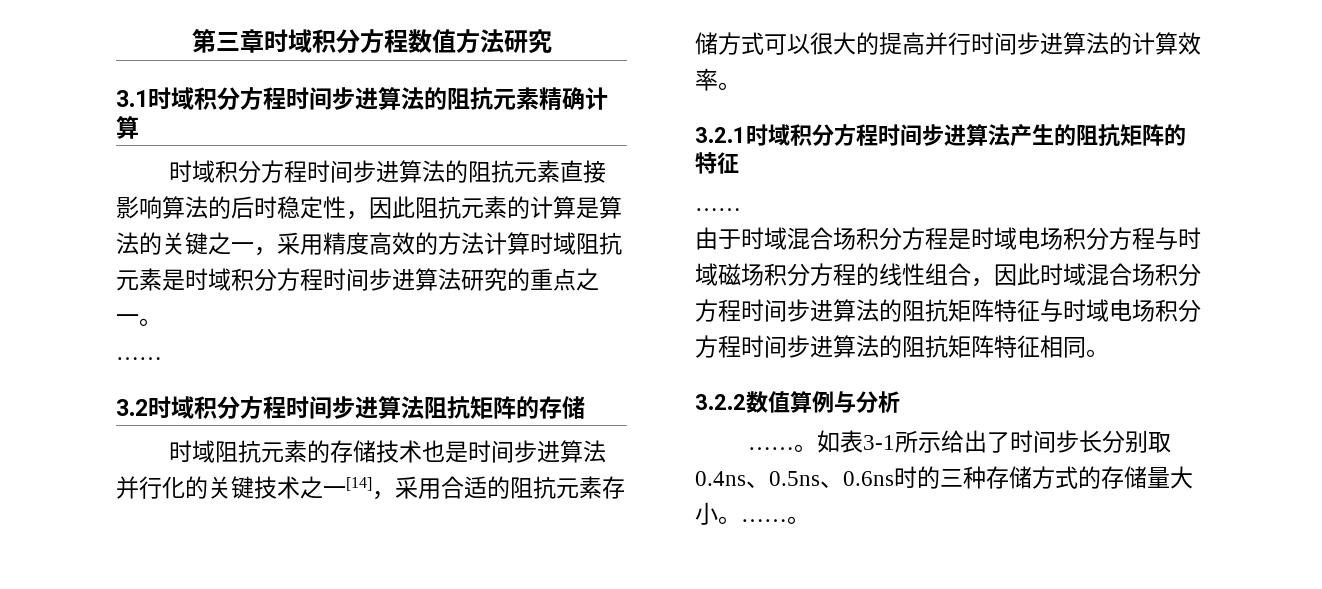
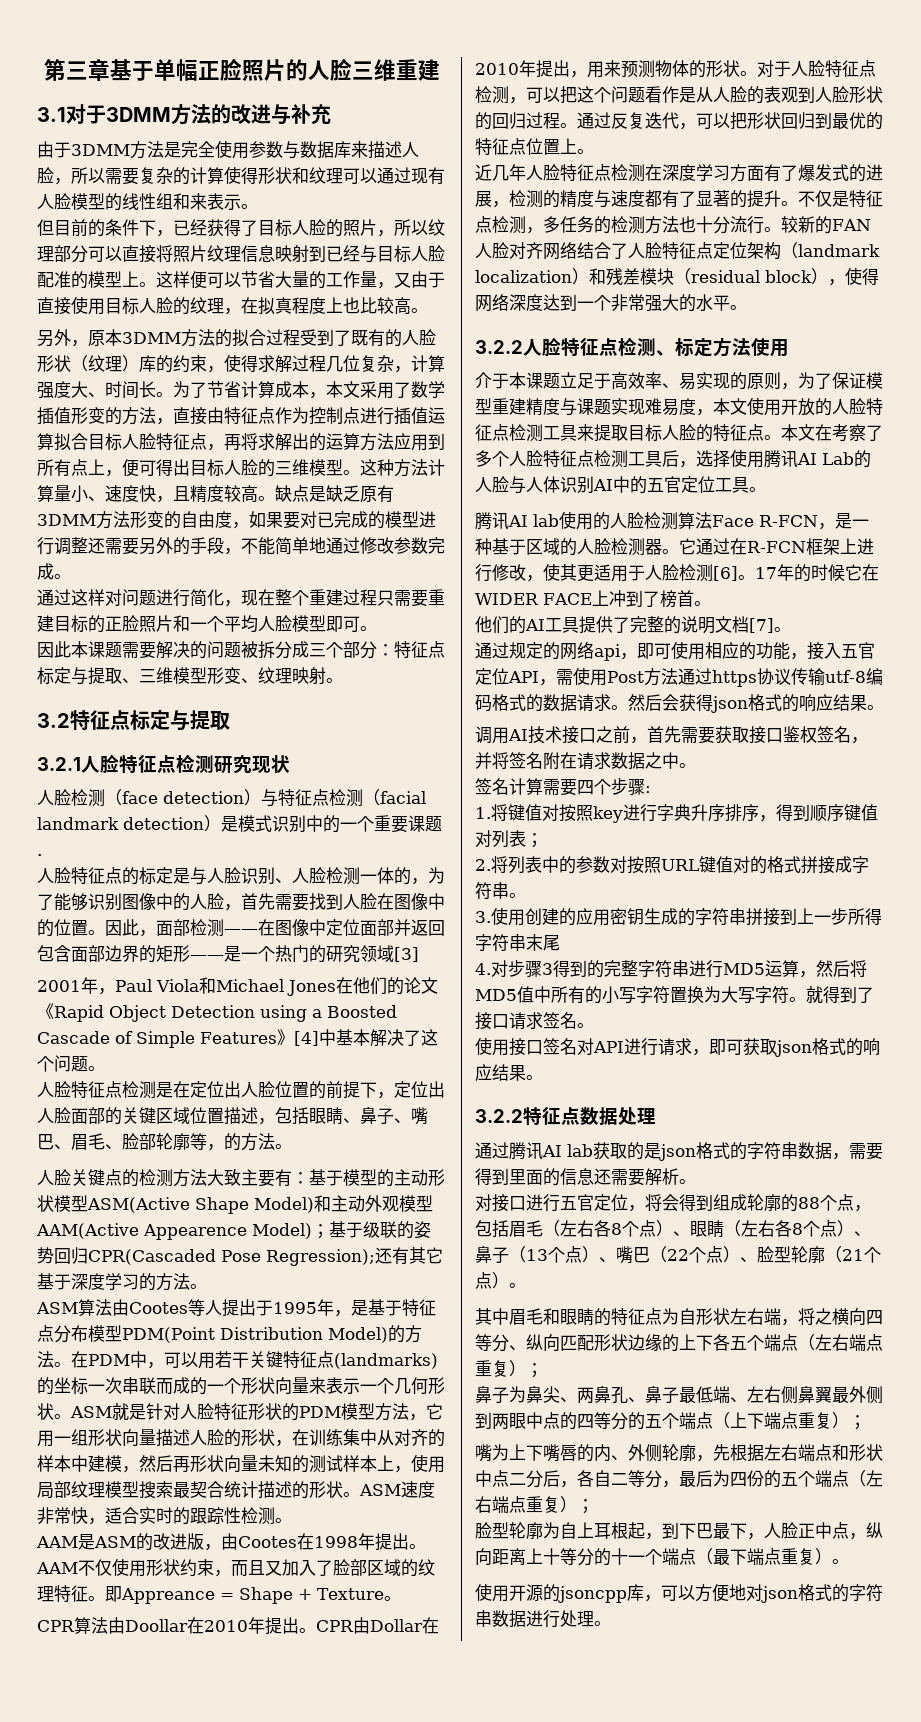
- 第三章时域积分方程数值方法研究
- 3.1时域积分方程时间步进算法的阻抗元素精确计算
- 时域积分方程时间步进算法的阻抗元素直接影响算法的后时稳定性，因此阻抗元素的计算是算法的关键之一，采用精度高效的方法计算时域阻抗元素是时域积分方程时间步进算法研究的重点之一。
- ……
- 3.2时域积分方程时间步进算法阻抗矩阵的存储
- 时域阻抗元素的存储技术也是时间步进算法并行化的关键技术之一[14]，采用合适的阻抗元素存储方式可以很大的提高并行时间步进算法的计算效率。
- 3.2.1时域积分方程时间步进算法产生的阻抗矩阵的特征
- ……
- 由于时域混合场积分方程是时域电场积分方程与时域磁场积分方程的线性组合，因此时域混合场积分方程时间步进算法的阻抗矩阵特征与时域电场积分方程时间步进算法的阻抗矩阵特征相同。
- 3.2.2数值算例与分析
- ……。如表3-1所示给出了时间步长分别取0.4ns、0.5ns、0.6ns时的三种存储方式的存储量大小。……。
+ 第三章基于单幅正脸照片的人脸三维重建
+ 3.1对于3DMM方法的改进与补充
+ 由于3DMM方法是完全使用参数与数据库来描述人脸，所以需要复杂的计算使得形状和纹理可以通过现有人脸模型的线性组和来表示。
+ 但目前的条件下，已经获得了目标人脸的照片，所以纹理部分可以直接将照片纹理信息映射到已经与目标人脸配准的模型上。这样便可以节省大量的工作量，又由于直接使用目标人脸的纹理，在拟真程度上也比较高。
+ 另外，原本3DMM方法的拟合过程受到了既有的人脸形状（纹理）库的约束，使得求解过程几位复杂，计算强度大、时间长。为了节省计算成本，本文采用了数学插值形变的方法，直接由特征点作为控制点进行插值运算拟合目标人脸特征点，再将求解出的运算方法应用到所有点上，便可得出目标人脸的三维模型。这种方法计算量小、速度快，且精度较高。缺点是缺乏原有3DMM方法形变的自由度，如果要对已完成的模型进行调整还需要另外的手段，不能简单地通过修改参数完成。
+ 通过这样对问题进行简化，现在整个重建过程只需要重建目标的正脸照片和一个平均人脸模型即可。
+ 因此本课题需要解决的问题被拆分成三个部分：特征点标定与提取、三维模型形变、纹理映射。
+ 3.2特征点标定与提取
+ 3.2.1人脸特征点检测研究现状
+ 人脸检测（face detection）与特征点检测（facial landmark detection）是模式识别中的一个重要课题.
+ 人脸特征点的标定是与人脸识别、人脸检测一体的，为了能够识别图像中的人脸，首先需要找到人脸在图像中的位置。因此，面部检测——在图像中定位面部并返回包含面部边界的矩形——是一个热门的研究领域[3]
+ 2001年，Paul Viola和Michael Jones在他们的论文《Rapid Object Detection using a Boosted Cascade of Simple Features》[4]中基本解决了这个问题。
+ 人脸特征点检测是在定位出人脸位置的前提下，定位出人脸面部的关键区域位置描述，包括眼睛、鼻子、嘴巴、眉毛、脸部轮廓等，的方法。
+ 人脸关键点的检测方法大致主要有：基于模型的主动形状模型ASM(Active Shape Model)和主动外观模型AAM(Active Appearence Model)；基于级联的姿势回归CPR(Cascaded Pose Regression);还有其它基于深度学习的方法。
+ ASM算法由Cootes等人提出于1995年，是基于特征点分布模型PDM(Point Distribution Model)的方法。在PDM中，可以用若干关键特征点(landmarks)的坐标一次串联而成的一个形状向量来表示一个几何形状。ASM就是针对人脸特征形状的PDM模型方法，它用一组形状向量描述人脸的形状，在训练集中从对齐的样本中建模，然后再形状向量未知的测试样本上，使用局部纹理模型搜索最契合统计描述的形状。ASM速度非常快，适合实时的跟踪性检测。
+ AAM是ASM的改进版，由Cootes在1998年提出。AAM不仅使用形状约束，而且又加入了脸部区域的纹理特征。即Appreance = Shape + Texture。
+ CPR算法由Doollar在2010年提出。CPR由Dollar在2010年提出，用来预测物体的形状。对于人脸特征点检测，可以把这个问题看作是从人脸的表观到人脸形状的回归过程。通过反复迭代，可以把形状回归到最优的特征点位置上。
+ 近几年人脸特征点检测在深度学习方面有了爆发式的进展，检测的精度与速度都有了显著的提升。不仅是特征点检测，多任务的检测方法也十分流行。较新的FAN人脸对齐网络结合了人脸特征点定位架构（landmark localization）和残差模块（residual block），使得网络深度达到一个非常强大的水平。
+ 3.2.2人脸特征点检测、标定方法使用
+ 介于本课题立足于高效率、易实现的原则，为了保证模型重建精度与课题实现难易度，本文使用开放的人脸特征点检测工具来提取目标人脸的特征点。本文在考察了多个人脸特征点检测工具后，选择使用腾讯AI Lab的人脸与人体识别AI中的五官定位工具。
+ 腾讯AI lab使用的人脸检测算法Face R-FCN，是一种基于区域的人脸检测器。它通过在R-FCN框架上进行修改，使其更适用于人脸检测[6]。17年的时候它在WIDER FACE上冲到了榜首。
+ 他们的AI工具提供了完整的说明文档[7]。
+ 通过规定的网络api，即可使用相应的功能，接入五官定位API，需使用Post方法通过https协议传输utf-8编码格式的数据请求。然后会获得json格式的响应结果。
+ 调用AI技术接口之前，首先需要获取接口鉴权签名，并将签名附在请求数据之中。
+ 签名计算需要四个步骤:
+ 1.将键值对按照key进行字典升序排序，得到顺序键值对列表；
+ 2.将列表中的参数对按照URL键值对的格式拼接成字符串。
+ 3.使用创建的应用密钥生成的字符串拼接到上一步所得字符串末尾
+ 4.对步骤3得到的完整字符串进行MD5运算，然后将MD5值中所有的小写字符置换为大写字符。就得到了接口请求签名。
+ 使用接口签名对API进行请求，即可获取json格式的响应结果。
+ 3.2.2特征点数据处理
+ 通过腾讯AI lab获取的是json格式的字符串数据，需要得到里面的信息还需要解析。
+ 对接口进行五官定位，将会得到组成轮廓的88个点，包括眉毛（左右各8个点）、眼睛（左右各8个点）、鼻子（13个点）、嘴巴（22个点）、脸型轮廓（21个点）。
+ 其中眉毛和眼睛的特征点为自形状左右端，将之横向四等分、纵向匹配形状边缘的上下各五个端点（左右端点重复）；
+ 鼻子为鼻尖、两鼻孔、鼻子最低端、左右侧鼻翼最外侧到两眼中点的四等分的五个端点（上下端点重复）；
+ 嘴为上下嘴唇的内、外侧轮廓，先根据左右端点和形状中点二分后，各自二等分，最后为四份的五个端点（左右端点重复）；
+ 脸型轮廓为自上耳根起，到下巴最下，人脸正中点，纵向距离上十等分的十一个端点（最下端点重复）。
+ 使用开源的jsoncpp库，可以方便地对json格式的字符串数据进行处理。

